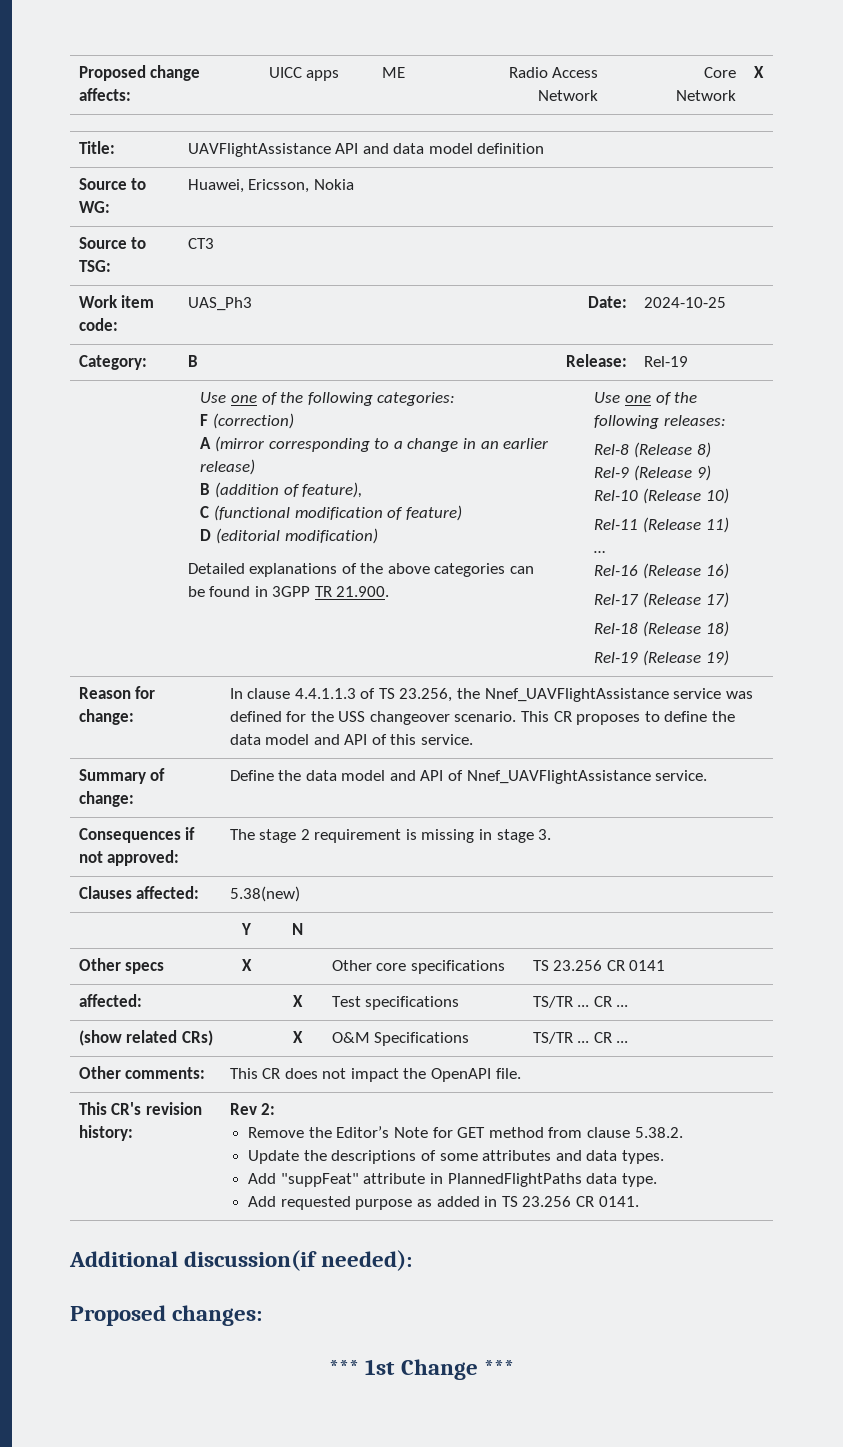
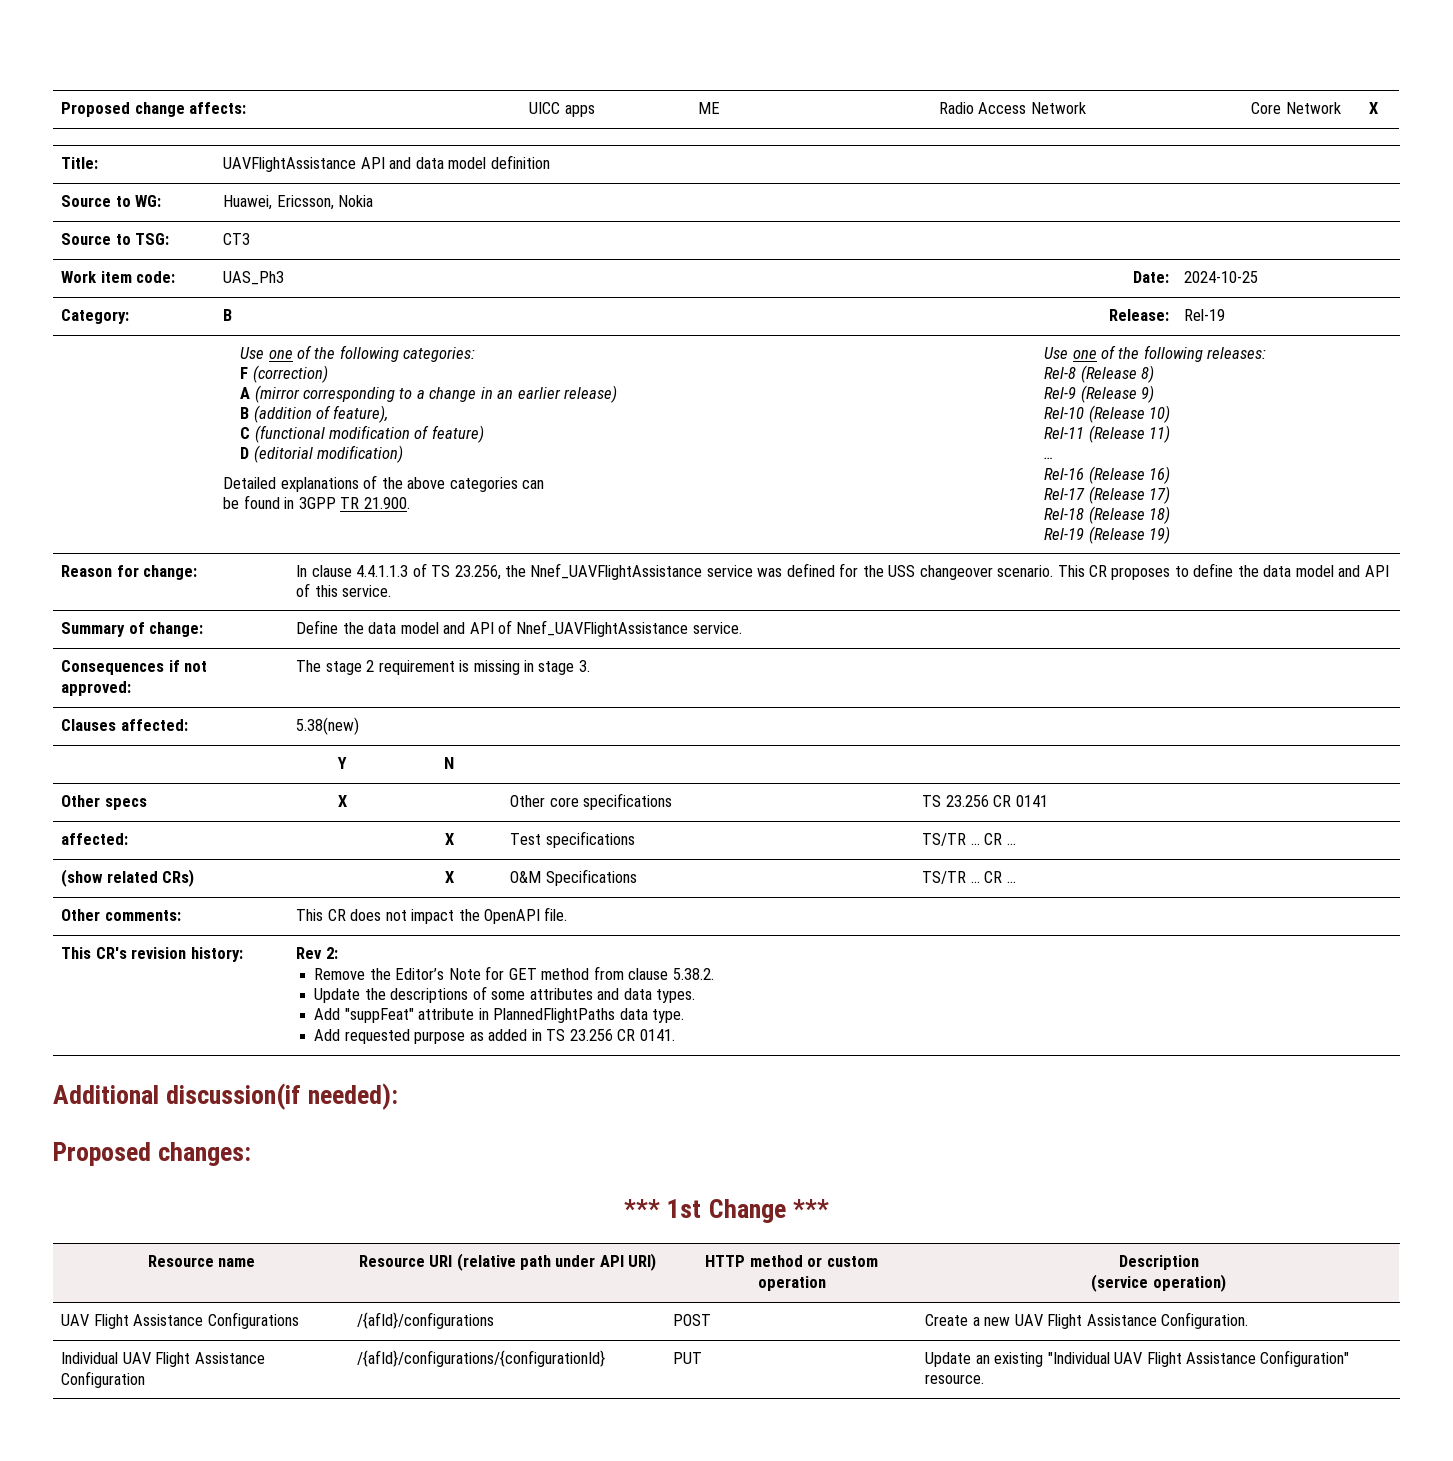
+ Resource name | Resource URI (relative path under API URI) | HTTP method or custom operation | Description
+ (service operation)
+ UAV Flight Assistance Configurations | /{afId}/configurations | POST | Create a new UAV Flight Assistance Configuration.
+ Individual UAV Flight Assistance Configuration | /{afId}/configurations/{configurationId} | PUT | Update an existing "Individual UAV Flight Assistance Configuration" resource.

